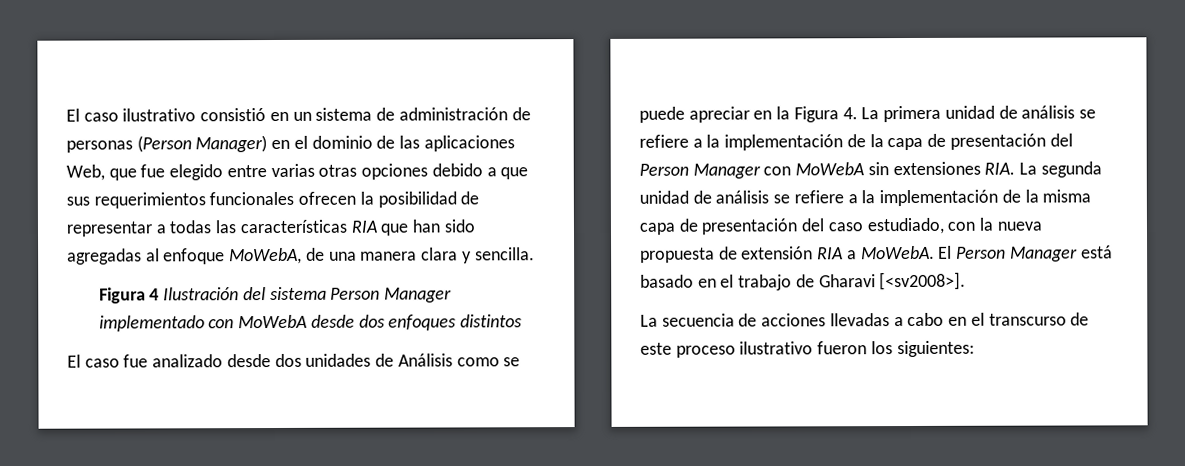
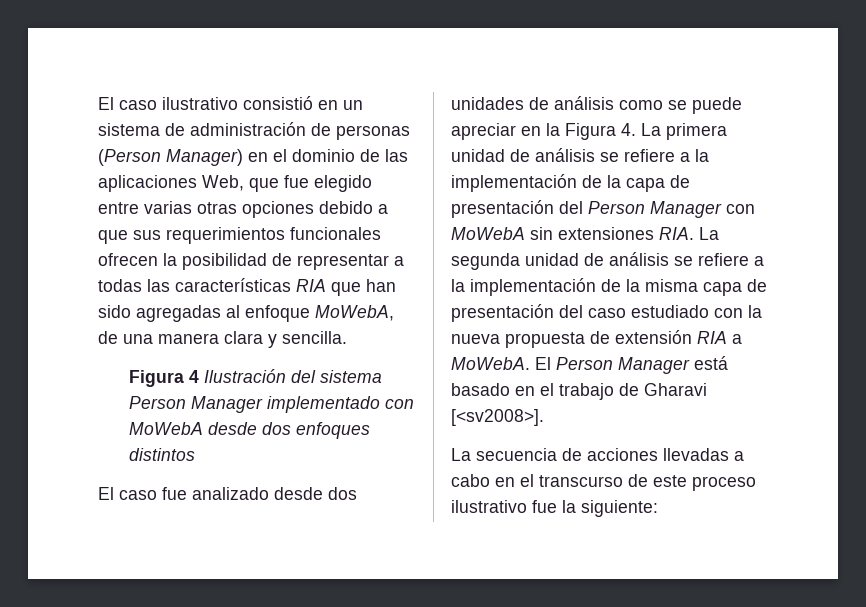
- El caso fue analizado desde dos unidades de Análisis como se puede apreciar en la Figura 4. La primera unidad de análisis se refiere a la implementación de la capa de presentación del Person Manager con MoWebA sin extensiones RIA. La segunda unidad de análisis se refiere a la implementación de la misma capa de presentación del caso estudiado, con la nueva propuesta de extensión RIA a MoWebA.
+ El caso fue analizado desde dos unidades de análisis como se puede apreciar en la Figura 4. La primera unidad de análisis se refiere a la implementación de la capa de presentación del Person Manager con MoWebA sin extensiones RIA. La segunda unidad de análisis se refiere a la implementación de la misma capa de presentación del caso estudiado con la nueva propuesta de extensión RIA a MoWebA.
- La secuencia de acciones llevadas a cabo en el transcurso de este proceso ilustrativo fueron los siguientes:
+ La secuencia de acciones llevadas a cabo en el transcurso de este proceso ilustrativo fue la siguiente:

